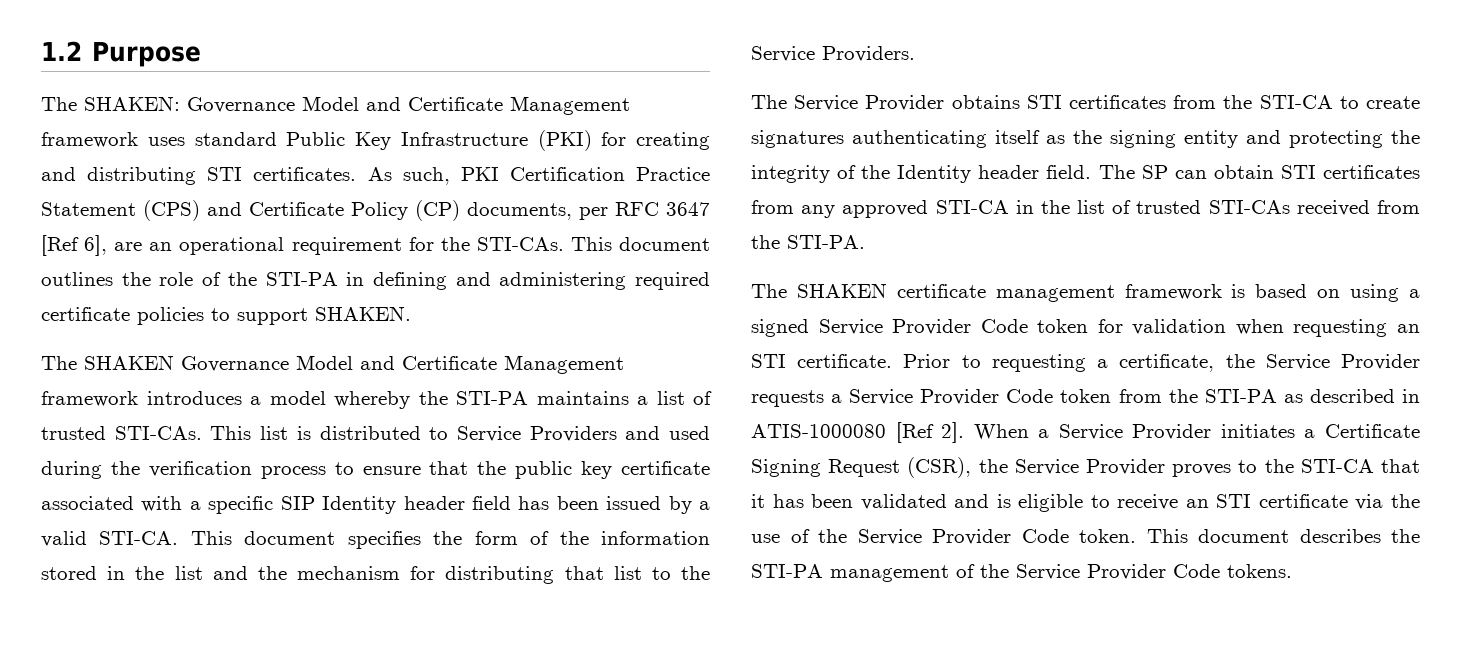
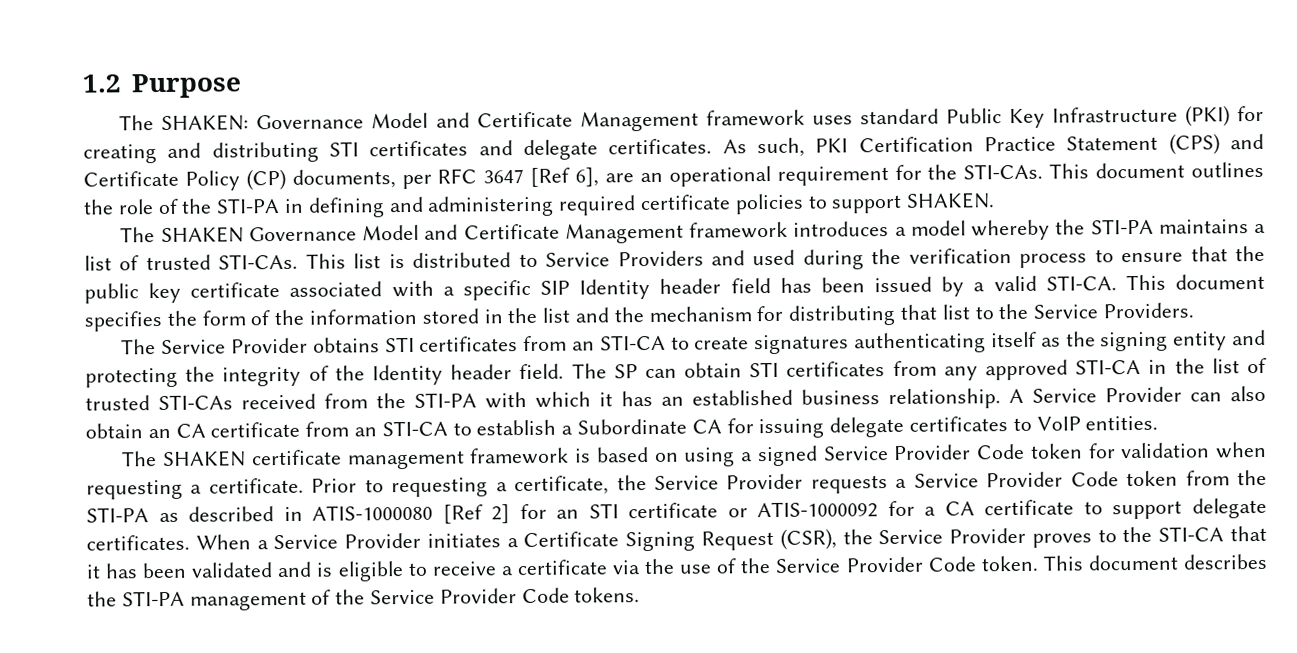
- The SHAKEN: Governance Model and Certificate Management framework uses standard Public Key Infrastructure (PKI) for creating and distributing STI certificates.
+ The SHAKEN: Governance Model and Certificate Management framework uses standard Public Key Infrastructure (PKI) for creating and distributing STI certificates and delegate certificates.
- The Service Provider obtains STI certificates from the STI-CA to create signatures authenticating itself as the signing entity and protecting the integrity of the Identity header field.
+ The Service Provider obtains STI certificates from an STI-CA to create signatures authenticating itself as the signing entity and protecting the integrity of the Identity header field.
- The SP can obtain STI certificates from any approved STI-CA in the list of trusted STI-CAs received from the STI-PA.
+ The SP can obtain STI certificates from any approved STI-CA in the list of trusted STI-CAs received from the STI-PA with which it has an established business relationship. A Service Provider can also obtain an CA certificate from an STI-CA to establish a Subordinate CA for issuing delegate certificates to VoIP entities.
- The SHAKEN certificate management framework is based on using a signed Service Provider Code token for validation when requesting an STI certificate.
+ The SHAKEN certificate management framework is based on using a signed Service Provider Code token for validation when requesting a certificate.
- Prior to requesting a certificate, the Service Provider requests a Service Provider Code token from the STI-PA as described in ATIS-1000080 [Ref 2].
+ Prior to requesting a certificate, the Service Provider requests a Service Provider Code token from the STI-PA as described in ATIS-1000080 [Ref 2] for an STI certificate or ATIS-1000092 for a CA certificate to support delegate certificates.
- When a Service Provider initiates a Certificate Signing Request (CSR), the Service Provider proves to the STI-CA that it has been validated and is eligible to receive an STI certificate via the use of the Service Provider Code token.
+ When a Service Provider initiates a Certificate Signing Request (CSR), the Service Provider proves to the STI-CA that it has been validated and is eligible to receive a certificate via the use of the Service Provider Code token.

